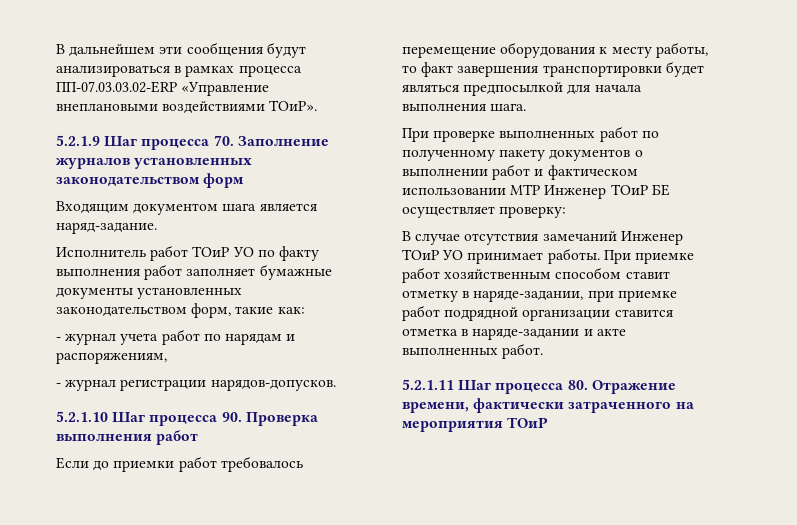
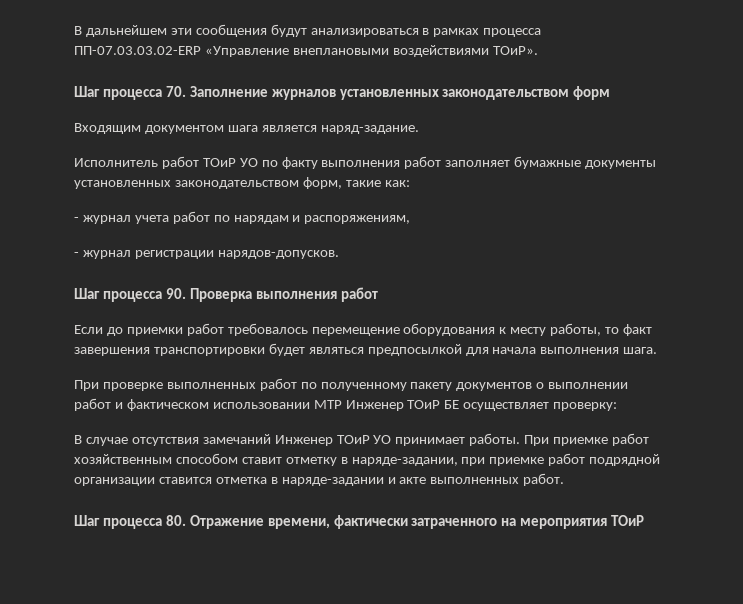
- 5.2.1.9 Шаг процесса 70. Заполнение журналов установленных законодательством форм
+ Шаг процесса 70. Заполнение журналов установленных законодательством форм
- 5.2.1.10 Шаг процесса 90. Проверка выполнения работ
+ Шаг процесса 90. Проверка выполнения работ
- 5.2.1.11 Шаг процесса 80. Отражение времени, фактически затраченного на мероприятия ТОиР
+ Шаг процесса 80. Отражение времени, фактически затраченного на мероприятия ТОиР

